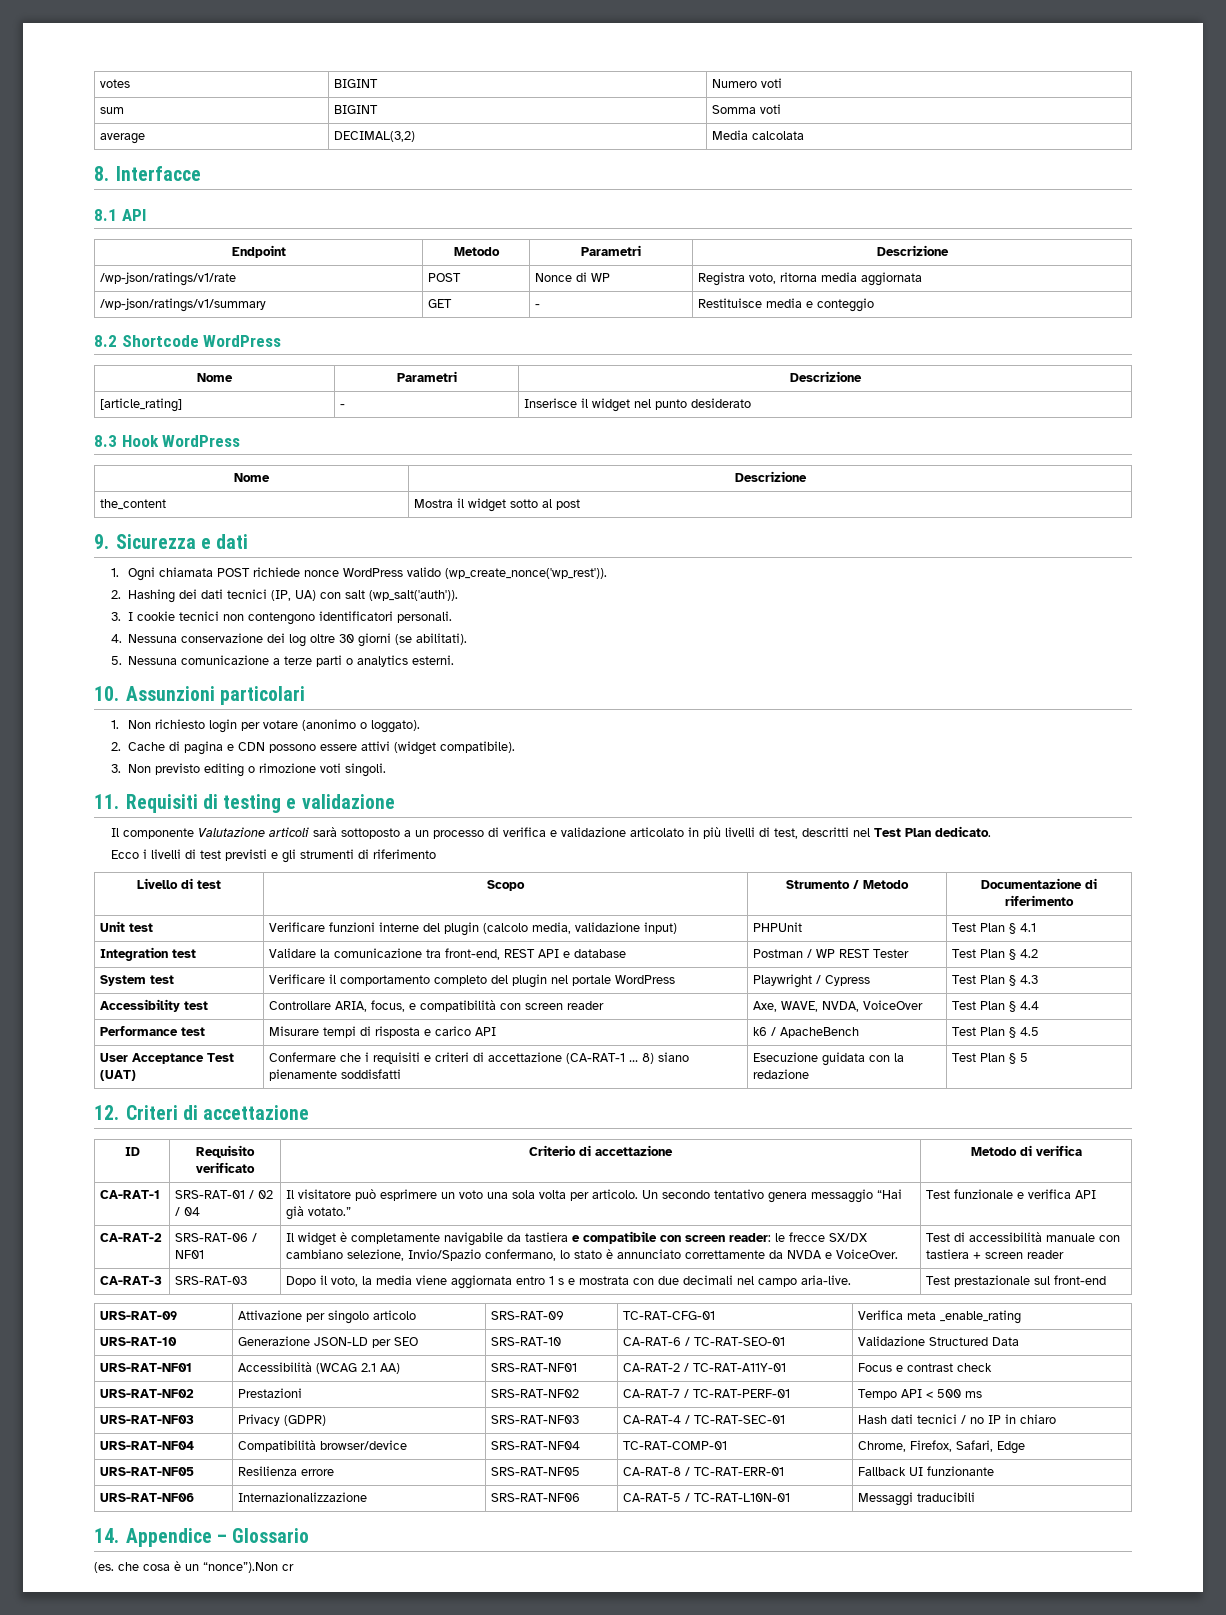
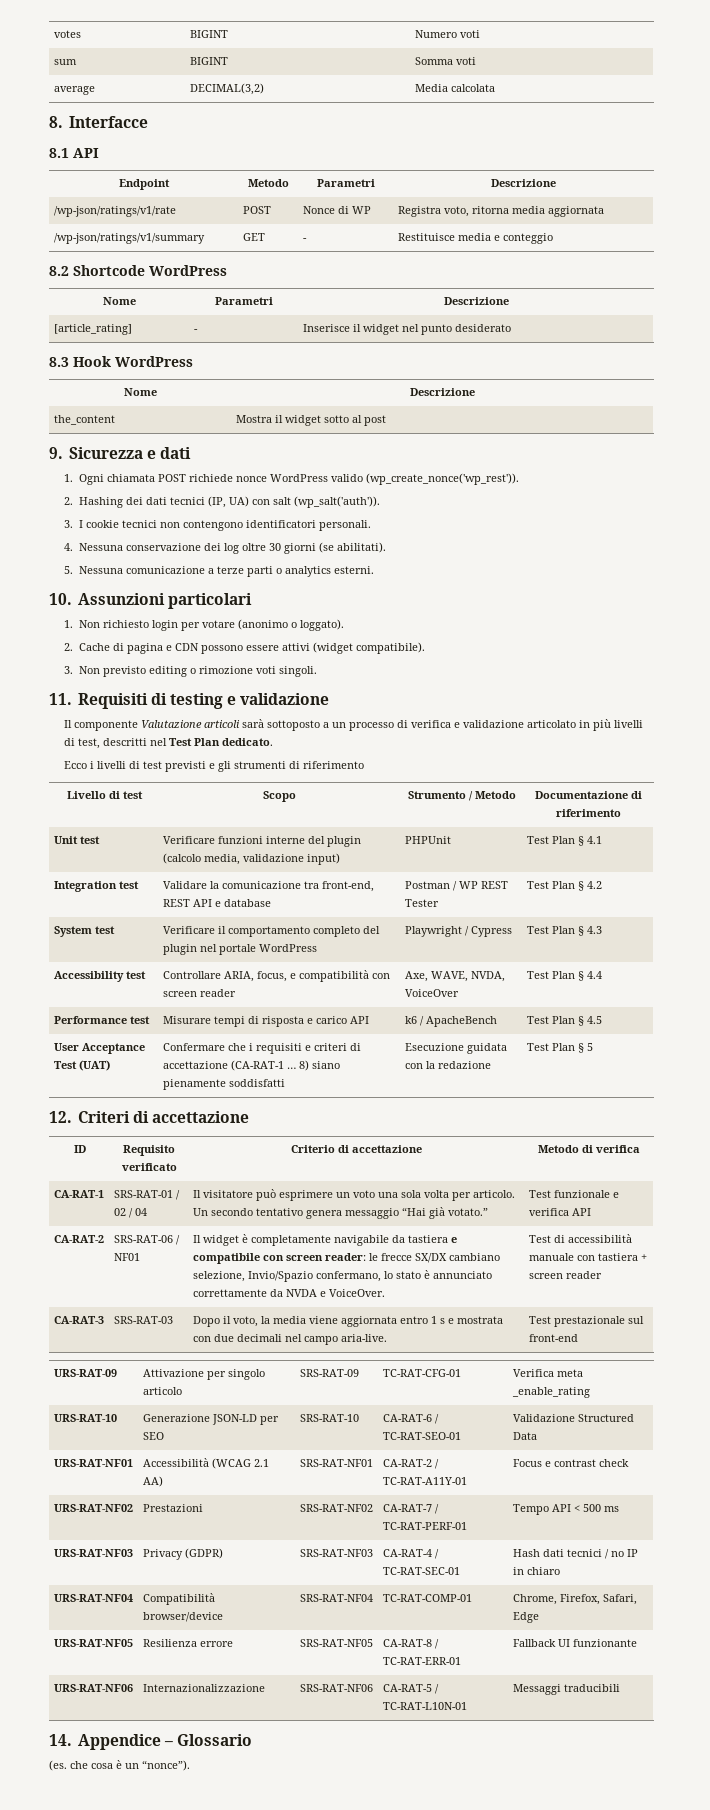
- (es. che cosa è un “nonce”).Non cr
+ (es. che cosa è un “nonce”).

